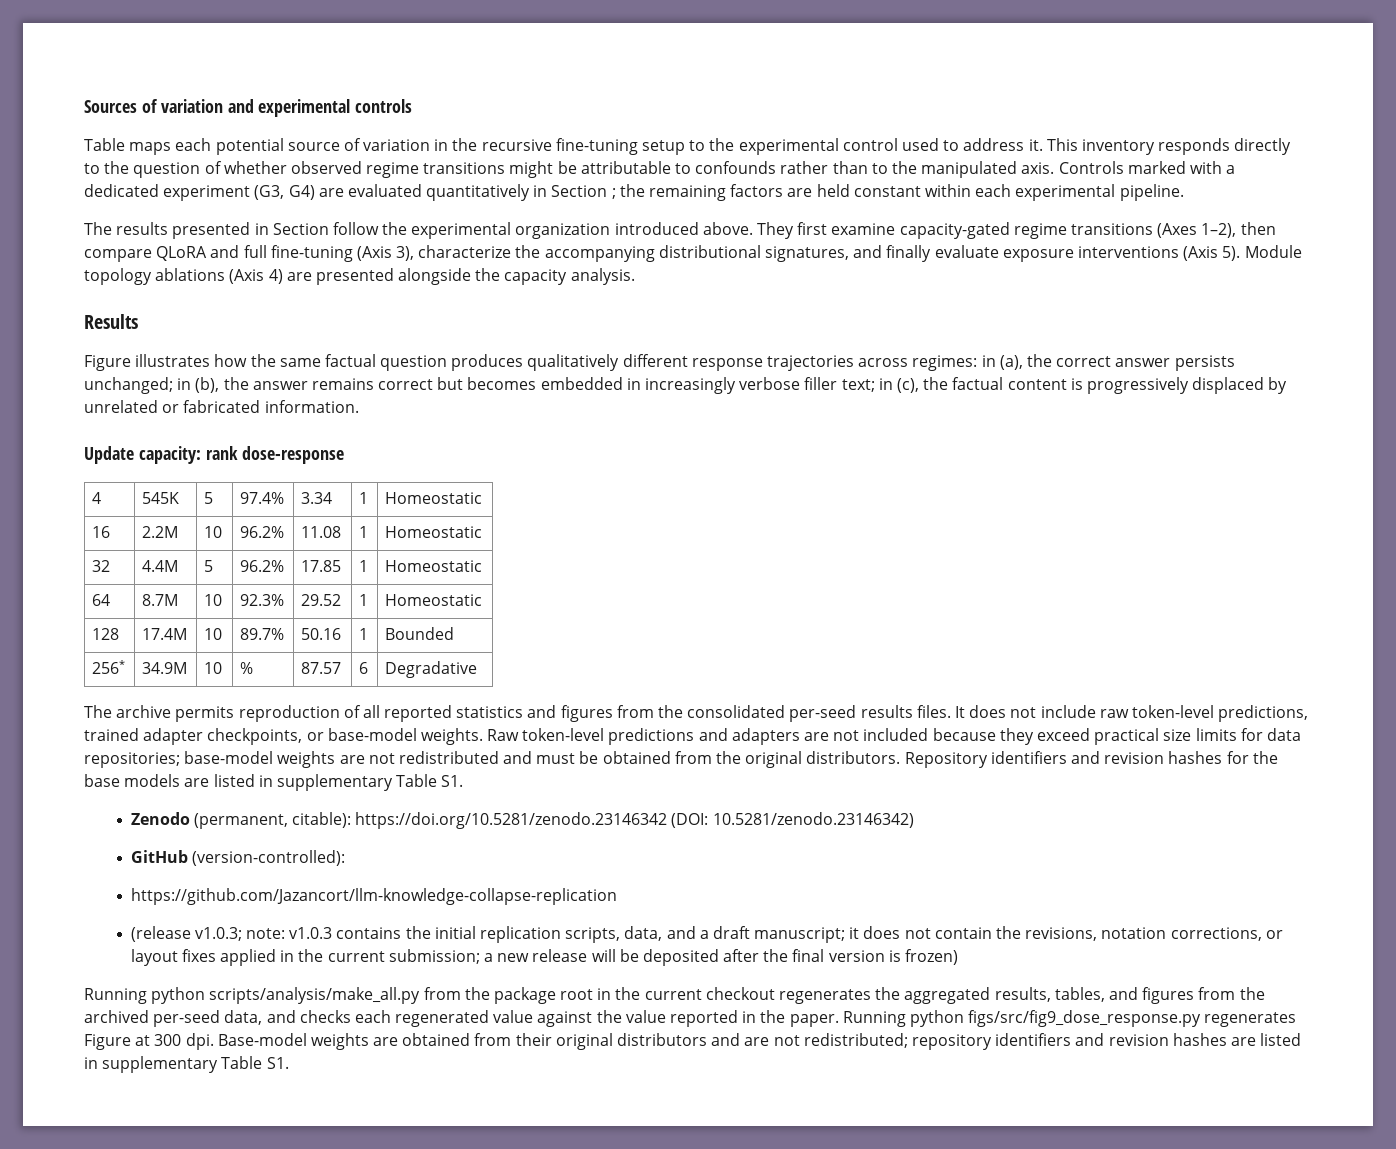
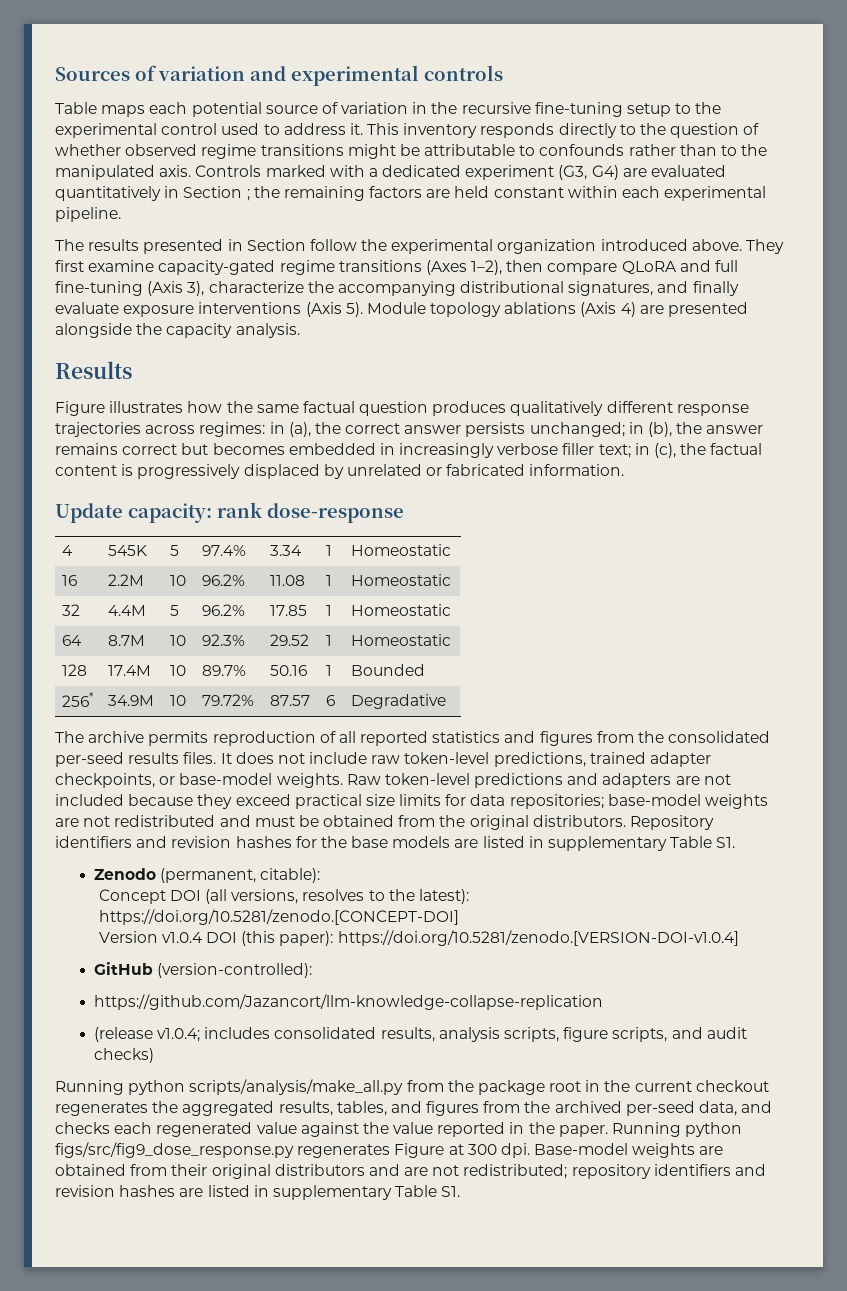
- 256* | 34.9M | 10 | % | 87.57 | 6 | Degradative
+ 256* | 34.9M | 10 | 79.72% | 87.57 | 6 | Degradative
- Zenodo (permanent, citable): https://doi.org/10.5281/zenodo.23146342 (DOI: 10.5281/zenodo.23146342)
+ Zenodo (permanent, citable):
+ Concept DOI (all versions, resolves to the latest): https://doi.org/10.5281/zenodo.[CONCEPT-DOI]
+ Version v1.0.4 DOI (this paper): https://doi.org/10.5281/zenodo.[VERSION-DOI-v1.0.4]
  GitHub (version-controlled):
  https://github.com/Jazancort/llm-knowledge-collapse-replication
- (release v1.0.3; note: v1.0.3 contains the initial replication scripts, data, and a draft manuscript; it does not contain the revisions, notation corrections, or layout fixes applied in the current submission; a new release will be deposited after the final version is frozen)
+ (release v1.0.4; includes consolidated results, analysis scripts, figure scripts, and audit checks)

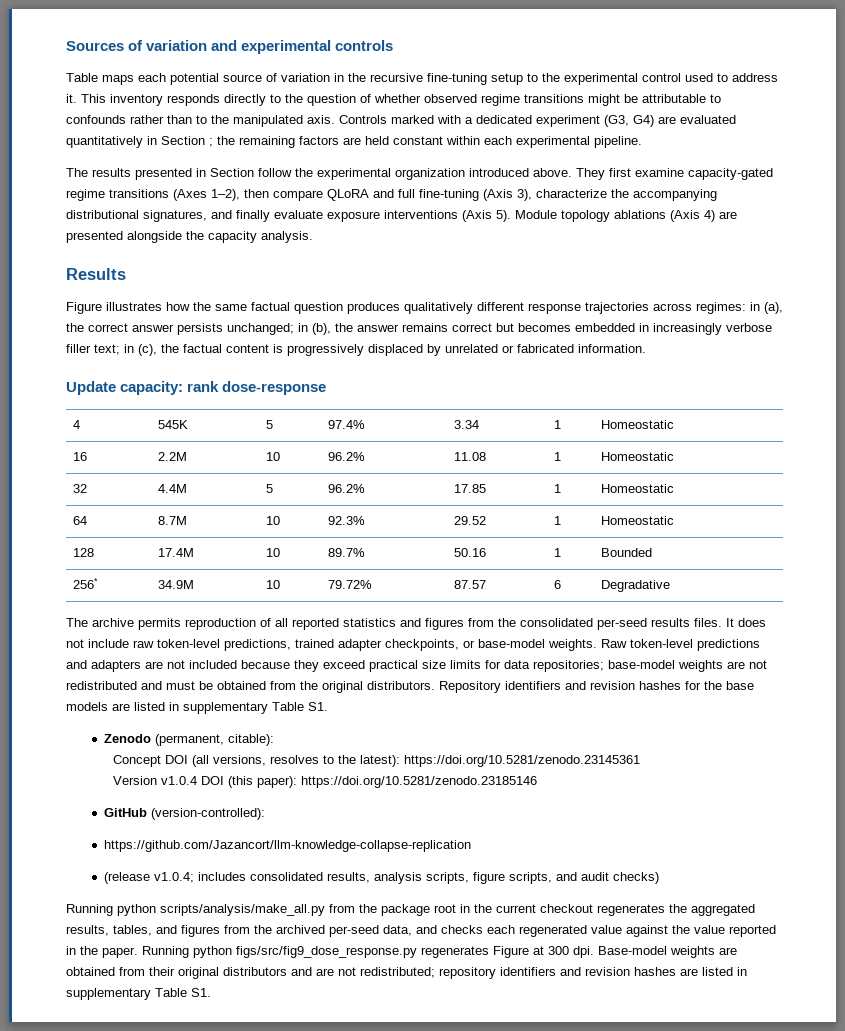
- Concept DOI (all versions, resolves to the latest): https://doi.org/10.5281/zenodo.[CONCEPT-DOI]
+ Concept DOI (all versions, resolves to the latest): https://doi.org/10.5281/zenodo.23145361
- Version v1.0.4 DOI (this paper): https://doi.org/10.5281/zenodo.[VERSION-DOI-v1.0.4]
+ Version v1.0.4 DOI (this paper): https://doi.org/10.5281/zenodo.23185146

